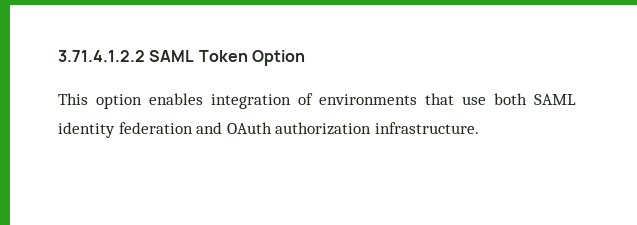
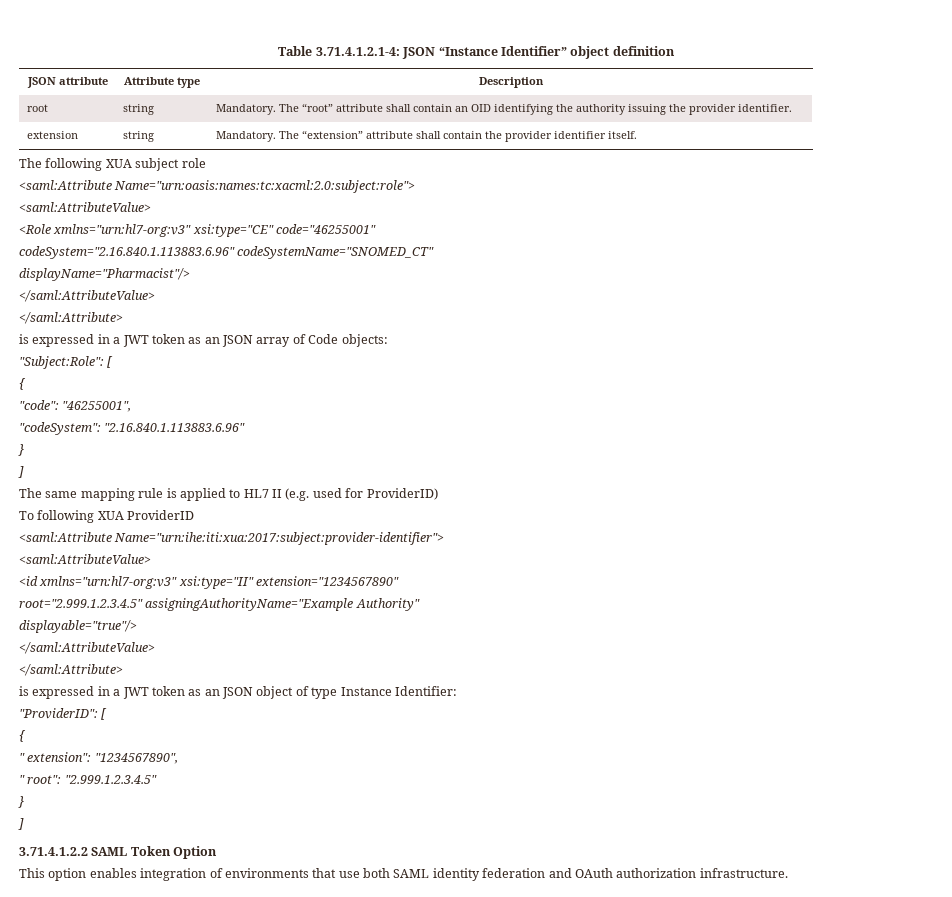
+ Table 3.71.4.1.2.1-4: JSON “Instance Identifier” object definition
+ JSON attribute | Attribute type | Description
+ root | string | Mandatory. The “root” attribute shall contain an OID identifying the authority issuing the provider identifier.
+ extension | string | Mandatory. The “extension” attribute shall contain the provider identifier itself.
+ The following XUA subject role
+ <saml:Attribute Name="urn:oasis:names:tc:xacml:2.0:subject:role">
+ <saml:AttributeValue>
+ <Role xmlns="urn:hl7-org:v3" xsi:type="CE" code="46255001"
+ codeSystem="2.16.840.1.113883.6.96" codeSystemName="SNOMED_CT"
+ displayName="Pharmacist"/>
+ </saml:AttributeValue>
+ </saml:Attribute>
+ is expressed in a JWT token as an JSON array of Code objects:
+ "Subject:Role": [
+ {
+ "code": "46255001",
+ "codeSystem": "2.16.840.1.113883.6.96"
+ }
+ ]
+ The same mapping rule is applied to HL7 II (e.g. used for ProviderID)
+ To following XUA ProviderID
+ <saml:Attribute Name="urn:ihe:iti:xua:2017:subject:provider-identifier">
+ <saml:AttributeValue>
+ <id xmlns="urn:hl7-org:v3" xsi:type="II" extension="1234567890"
+ root="2.999.1.2.3.4.5" assigningAuthorityName="Example Authority"
+ displayable="true"/>
+ </saml:AttributeValue>
+ </saml:Attribute>
+ is expressed in a JWT token as an JSON object of type Instance Identifier:
+ "ProviderID": [
+ {
+ " extension": "1234567890",
+ " root": "2.999.1.2.3.4.5"
+ }
+ ]

